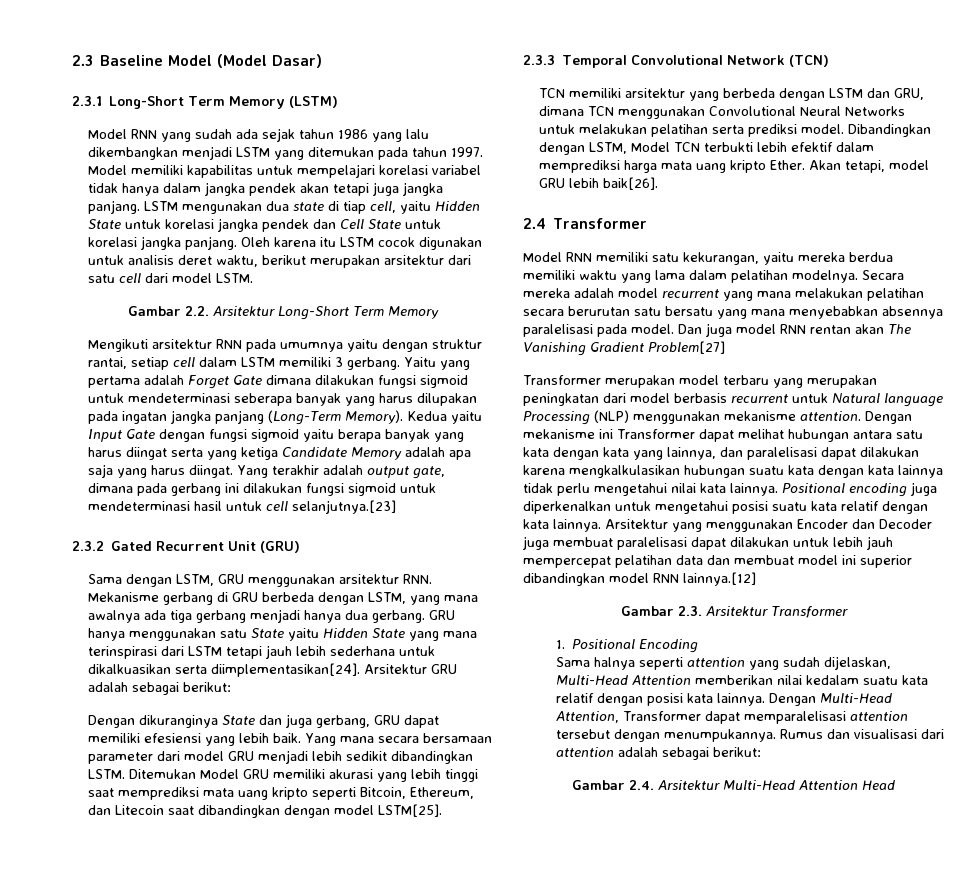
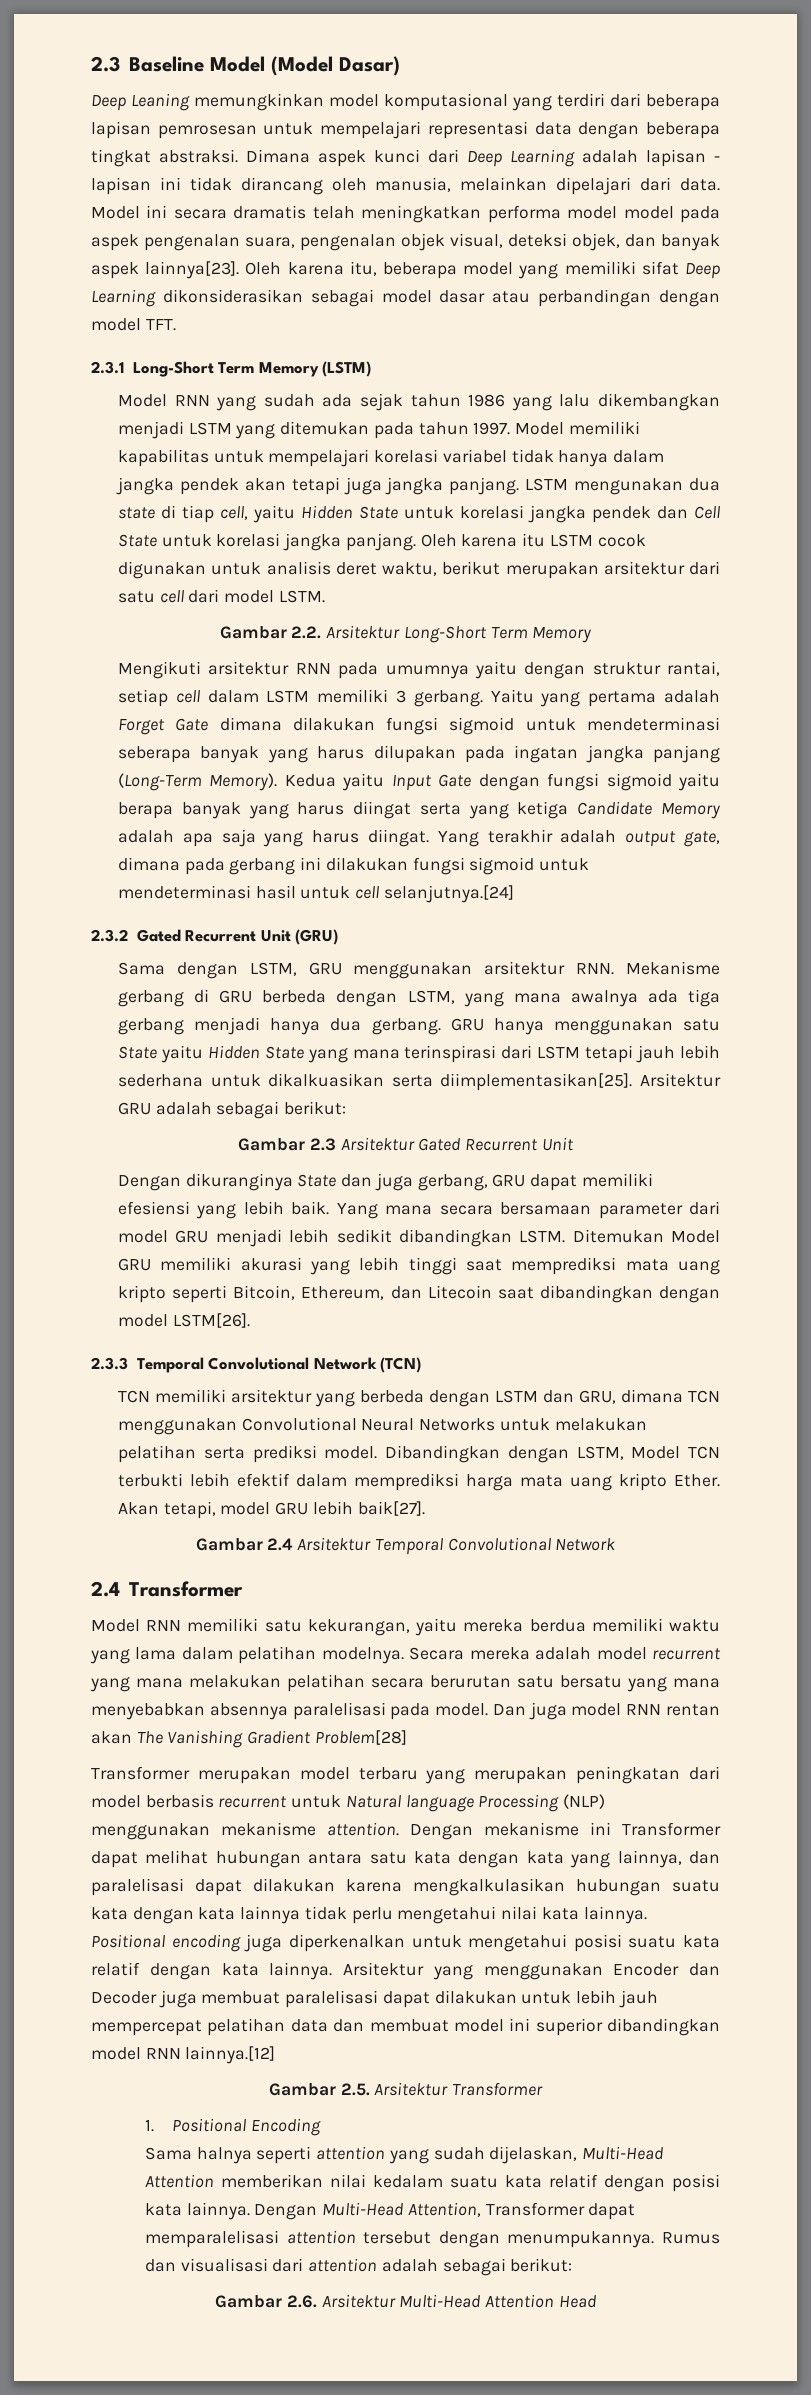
+ Deep Leaning memungkinkan model komputasional yang terdiri dari beberapa lapisan pemrosesan untuk mempelajari representasi data dengan beberapa tingkat abstraksi. Dimana aspek kunci dari Deep Learning adalah lapisan - lapisan ini tidak dirancang oleh manusia, melainkan dipelajari dari data. Model ini secara dramatis telah meningkatkan performa model model pada aspek pengenalan suara, pengenalan objek visual, deteksi objek, dan banyak aspek lainnya[23]. Oleh karena itu, beberapa model yang memiliki sifat Deep Learning dikonsiderasikan sebagai model dasar atau perbandingan dengan model TFT.
- Yang terakhir adalah output gate, dimana pada gerbang ini dilakukan fungsi sigmoid untuk mendeterminasi hasil untuk cell selanjutnya.[23]
+ Yang terakhir adalah output gate, dimana pada gerbang ini dilakukan fungsi sigmoid untuk mendeterminasi hasil untuk cell selanjutnya.[24]
- GRU hanya menggunakan satu State yaitu Hidden State yang mana terinspirasi dari LSTM tetapi jauh lebih sederhana untuk dikalkuasikan serta diimplementasikan[24].
+ GRU hanya menggunakan satu State yaitu Hidden State yang mana terinspirasi dari LSTM tetapi jauh lebih sederhana untuk dikalkuasikan serta diimplementasikan[25].
+ Gambar 2.3 Arsitektur Gated Recurrent Unit
- Ditemukan Model GRU memiliki akurasi yang lebih tinggi saat memprediksi mata uang kripto seperti Bitcoin, Ethereum, dan Litecoin saat dibandingkan dengan model LSTM[25].
+ Ditemukan Model GRU memiliki akurasi yang lebih tinggi saat memprediksi mata uang kripto seperti Bitcoin, Ethereum, dan Litecoin saat dibandingkan dengan model LSTM[26].
- Akan tetapi, model GRU lebih baik[26].
+ Akan tetapi, model GRU lebih baik[27].
+ Gambar 2.4 Arsitektur Temporal Convolutional Network
- Dan juga model RNN rentan akan The Vanishing Gradient Problem[27]
+ Dan juga model RNN rentan akan The Vanishing Gradient Problem[28]
- Gambar 2.3. Arsitektur Transformer
+ Gambar 2.5. Arsitektur Transformer
- Gambar 2.4. Arsitektur Multi-Head Attention Head
+ Gambar 2.6. Arsitektur Multi-Head Attention Head

